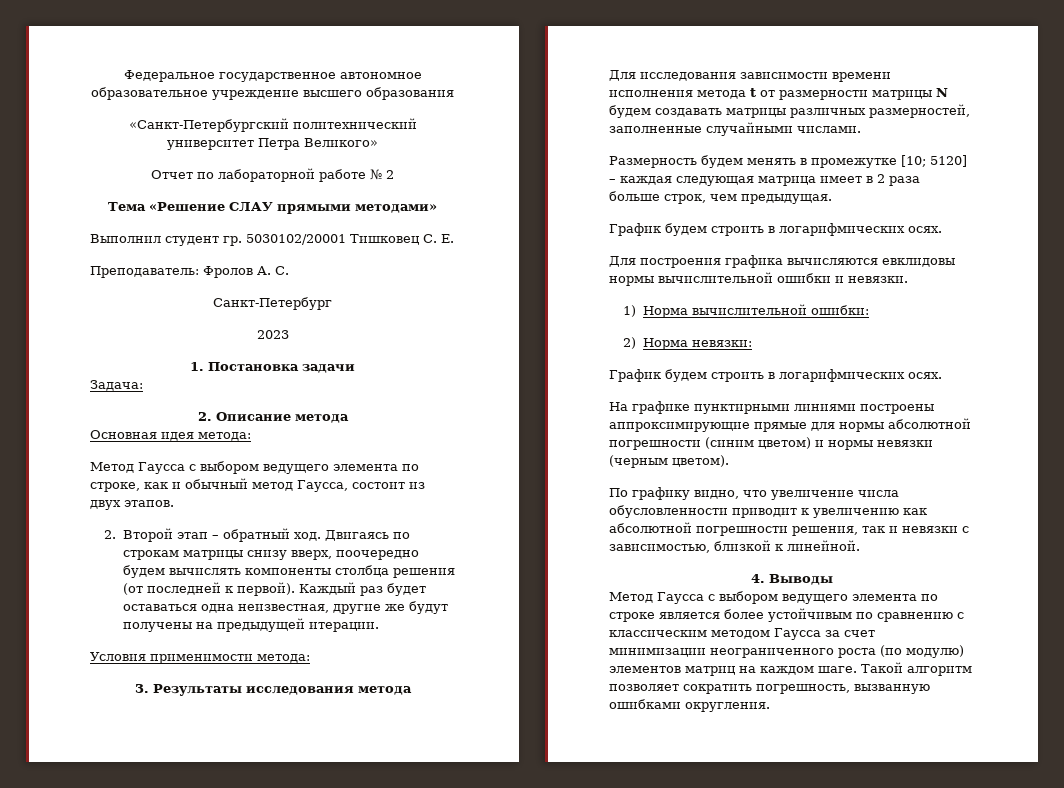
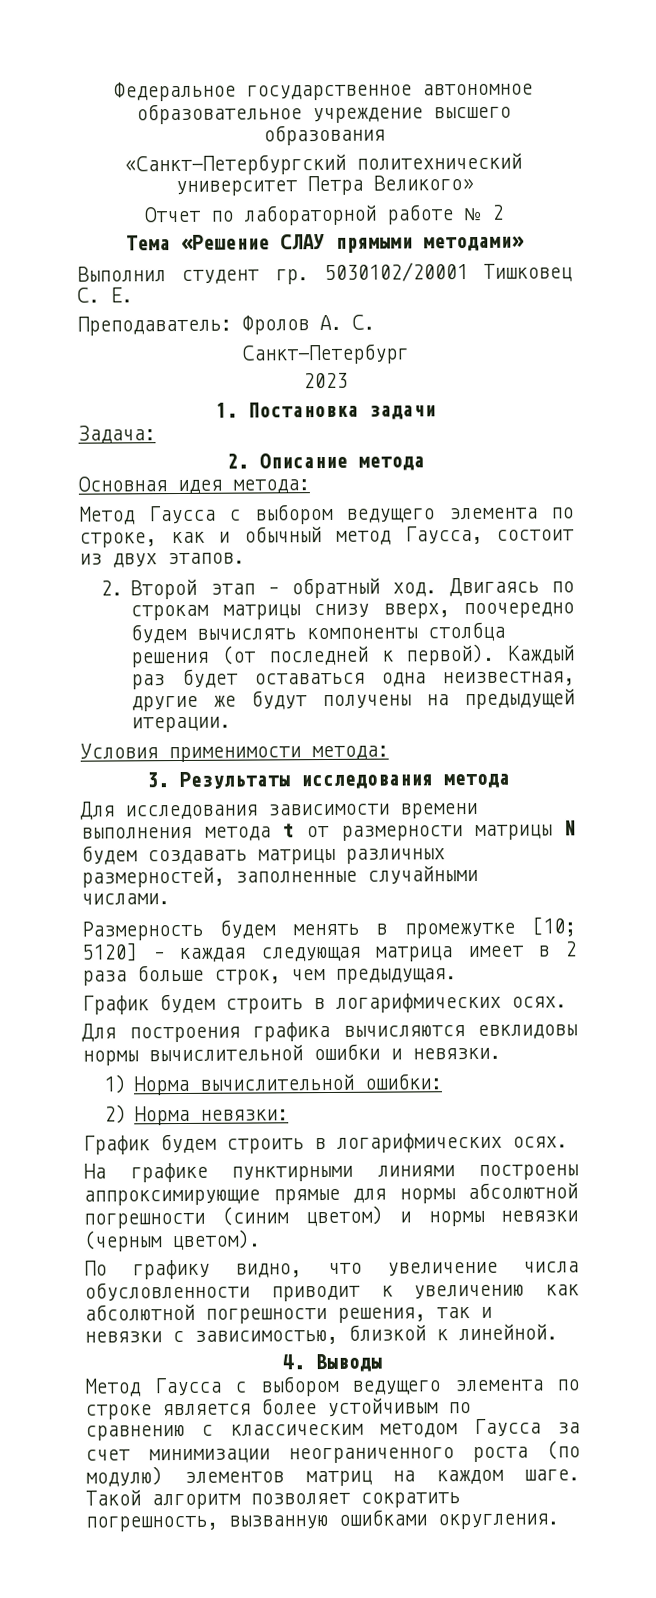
- Для исследования зависимости времени исполнения метода t от размерности матрицы N будем создавать матрицы различных размерностей, заполненные случайными числами.
+ Для исследования зависимости времени выполнения метода t от размерности матрицы N будем создавать матрицы различных размерностей, заполненные случайными числами.

